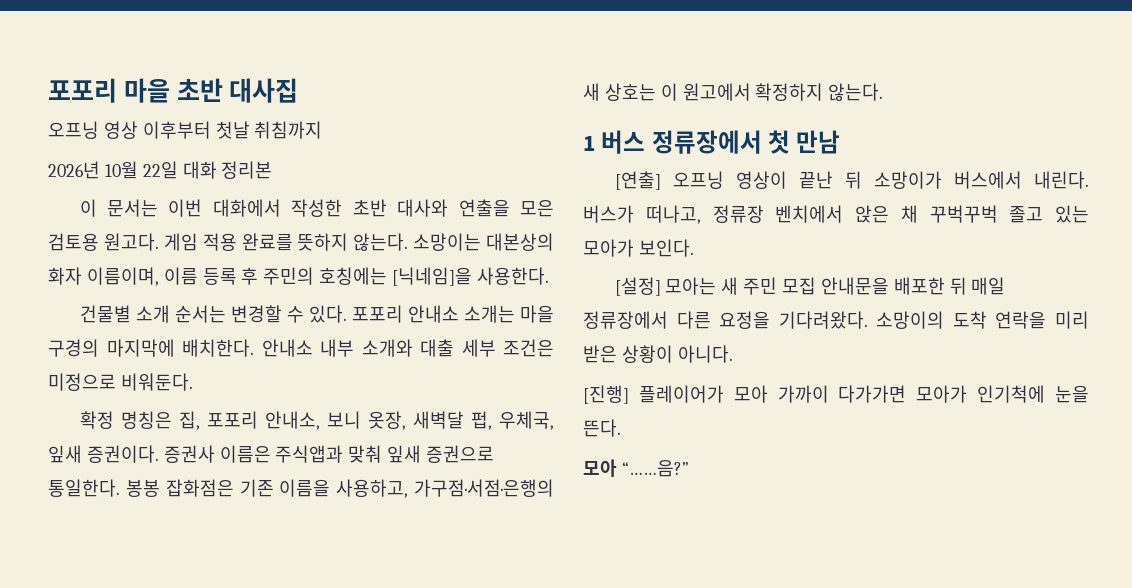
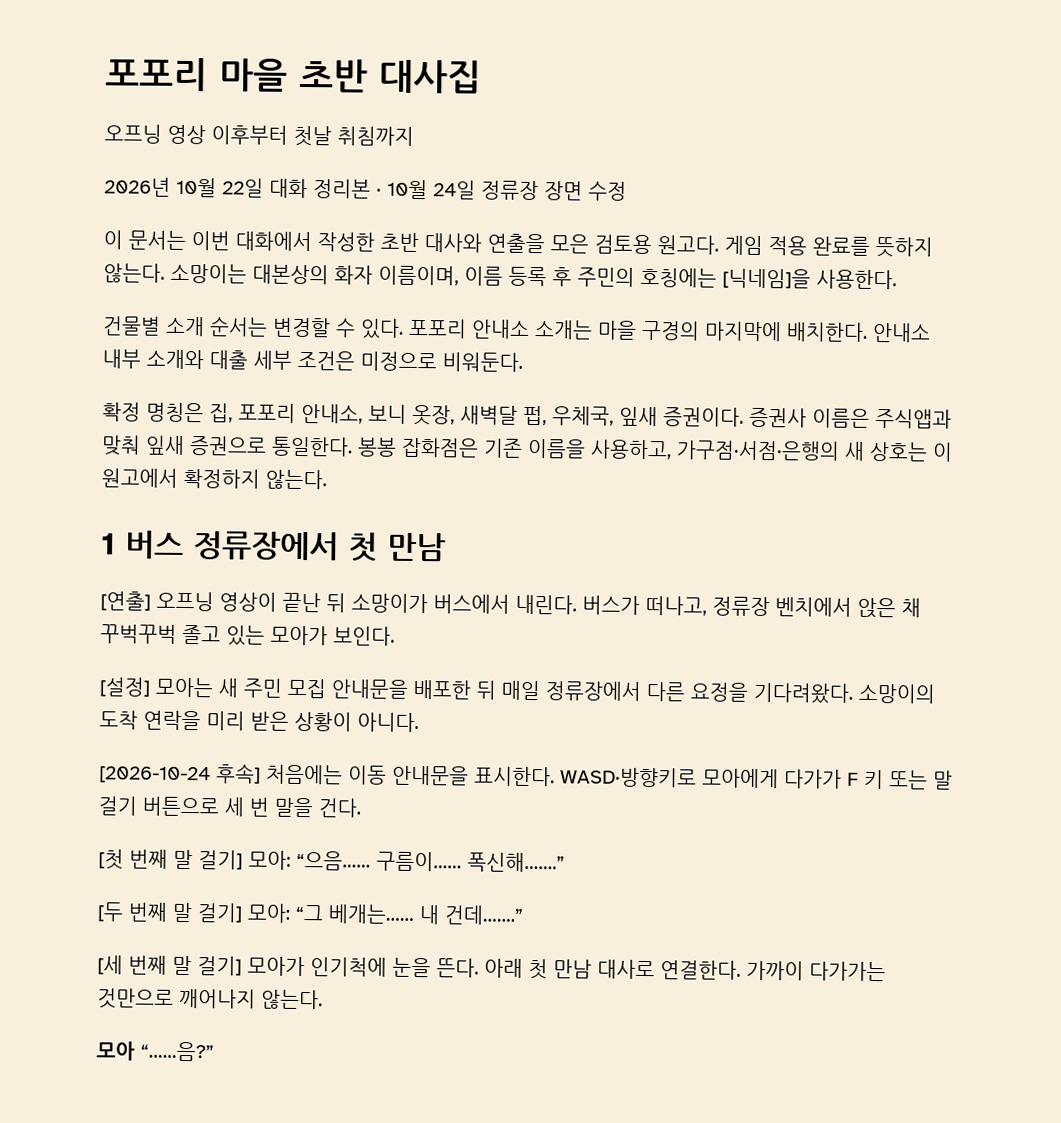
- 2026년 10월 22일 대화 정리본
+ 2026년 10월 22일 대화 정리본 · 10월 24일 정류장 장면 수정
- [진행] 플레이어가 모아 가까이 다가가면 모아가 인기척에 눈을 뜬다.
+ [2026-10-24 후속] 처음에는 이동 안내문을 표시한다. WASD·방향키로 모아에게 다가가 F 키 또는 말 걸기 버튼으로 세 번 말을 건다.
+ [첫 번째 말 걸기] 모아: “으음…… 구름이…… 폭신해…….”
+ [두 번째 말 걸기] 모아: “그 베개는…… 내 건데…….”
+ [세 번째 말 걸기] 모아가 인기척에 눈을 뜬다. 아래 첫 만남 대사로 연결한다. 가까이 다가가는 것만으로 깨어나지 않는다.

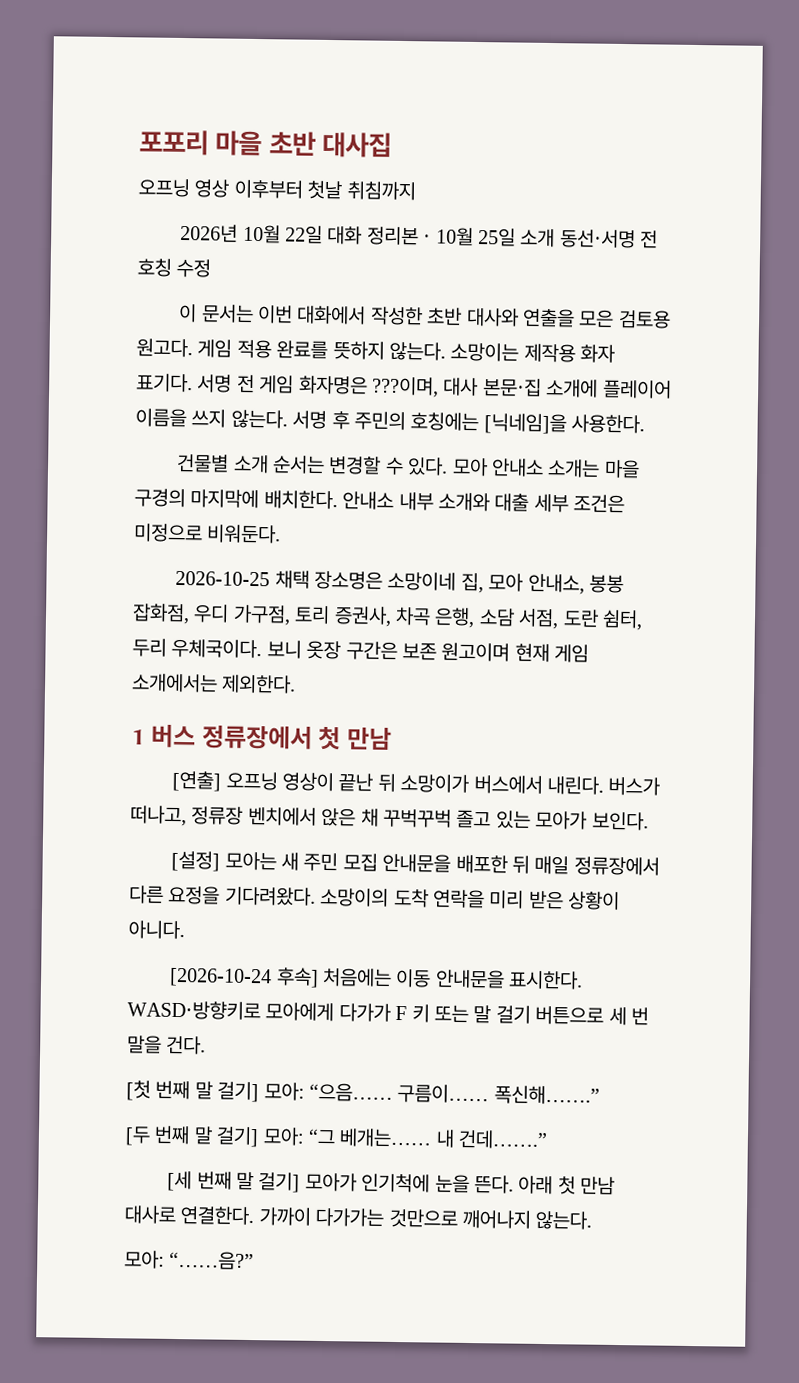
- 2026년 10월 22일 대화 정리본 · 10월 24일 정류장 장면 수정
+ 2026년 10월 22일 대화 정리본 · 10월 25일 소개 동선·서명 전 호칭 수정
- 소망이는 대본상의 화자 이름이며, 이름 등록 후 주민의 호칭에는 [닉네임]을 사용한다.
+ 소망이는 제작용 화자 표기다. 서명 전 게임 화자명은 ???이며, 대사 본문·집 소개에 플레이어 이름을 쓰지 않는다. 서명 후 주민의 호칭에는 [닉네임]을 사용한다.
- 포포리 안내소 소개는 마을 구경의 마지막에 배치한다.
+ 모아 안내소 소개는 마을 구경의 마지막에 배치한다.
- 확정 명칭은 집, 포포리 안내소, 보니 옷장, 새벽달 펍, 우체국, 잎새 증권이다. 증권사 이름은 주식앱과 맞춰 잎새 증권으로 통일한다. 봉봉 잡화점은 기존 이름을 사용하고, 가구점·서점·은행의 새 상호는 이 원고에서 확정하지 않는다.
+ 2026-10-25 채택 장소명은 소망이네 집, 모아 안내소, 봉봉 잡화점, 우디 가구점, 토리 증권사, 차곡 은행, 소담 서점, 도란 쉼터, 두리 우체국이다. 보니 옷장 구간은 보존 원고이며 현재 게임 소개에서는 제외한다.
- 모아 “……음?”
+ 모아: “……음?”

